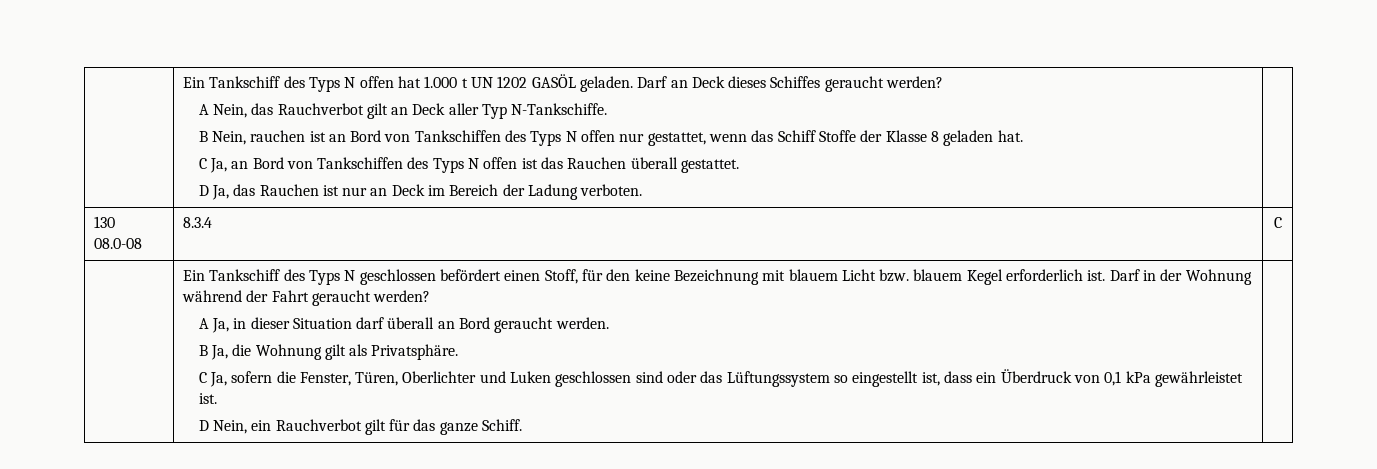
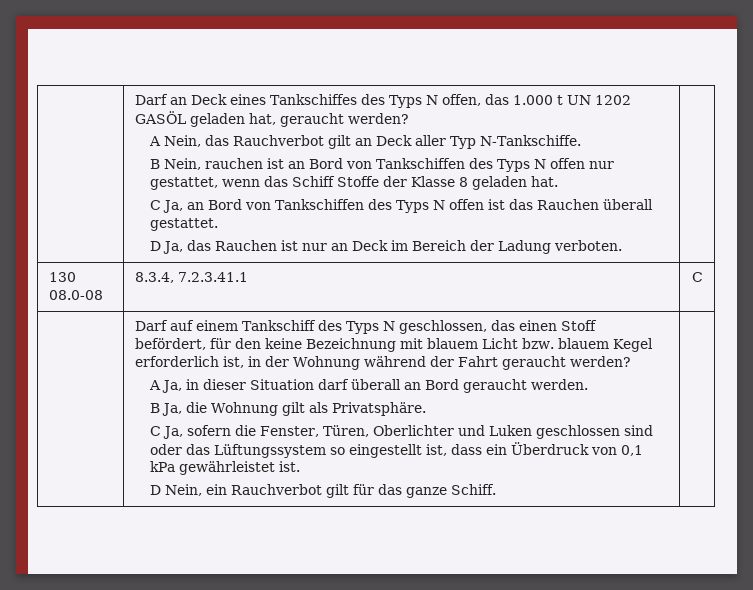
- Ein Tankschiff des Typs N offen hat 1.000 t UN 1202 GASÖL geladen. Darf an Deck dieses Schiffes geraucht werden?
+ Darf an Deck eines Tankschiffes des Typs N offen, das 1.000 t UN 1202 GASÖL geladen hat, geraucht werden?
- 130 08.0-08 | 8.3.4 | C
+ 130 08.0-08 | 8.3.4, 7.2.3.41.1 | C
- Ein Tankschiff des Typs N geschlossen befördert einen Stoff, für den keine Bezeichnung mit blauem Licht bzw. blauem Kegel erforderlich ist. Darf in der Wohnung während der Fahrt geraucht werden?
+ Darf auf einem Tankschiff des Typs N geschlossen, das einen Stoff befördert, für den keine Bezeichnung mit blauem Licht bzw. blauem Kegel erforderlich ist, in der Wohnung während der Fahrt geraucht werden?

